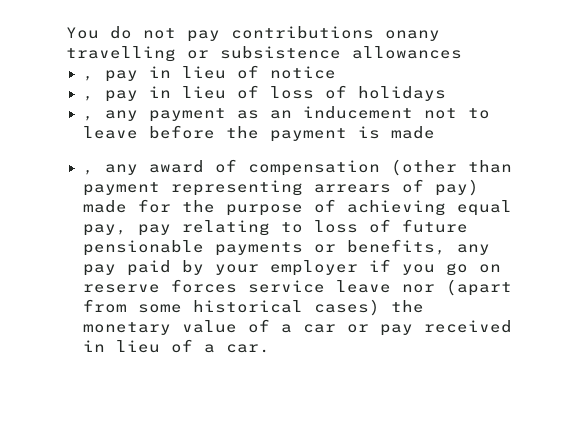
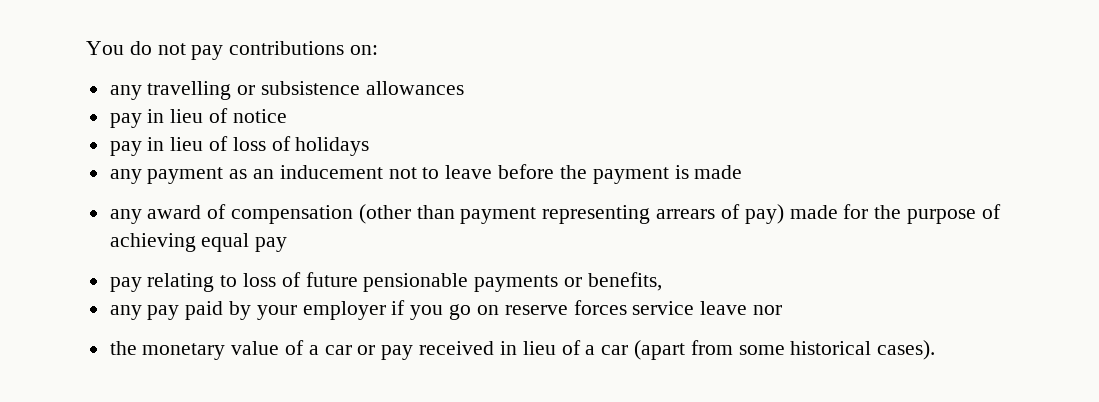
- You do not pay contributions onany travelling or subsistence allowances
+ You do not pay contributions on:
+ any travelling or subsistence allowances
- , pay in lieu of notice
+ pay in lieu of notice
- , pay in lieu of loss of holidays
+ pay in lieu of loss of holidays
- , any payment as an inducement not to leave before the payment is made
+ any payment as an inducement not to leave before the payment is made
- , any award of compensation (other than payment representing arrears of pay) made for the purpose of achieving equal pay, pay relating to loss of future pensionable payments or benefits, any pay paid by your employer if you go on reserve forces service leave nor (apart from some historical cases) the monetary value of a car or pay received in lieu of a car.
+ any award of compensation (other than payment representing arrears of pay) made for the purpose of achieving equal pay
+ pay relating to loss of future pensionable payments or benefits,
+ any pay paid by your employer if you go on reserve forces service leave nor
+ the monetary value of a car or pay received in lieu of a car (apart from some historical cases).

